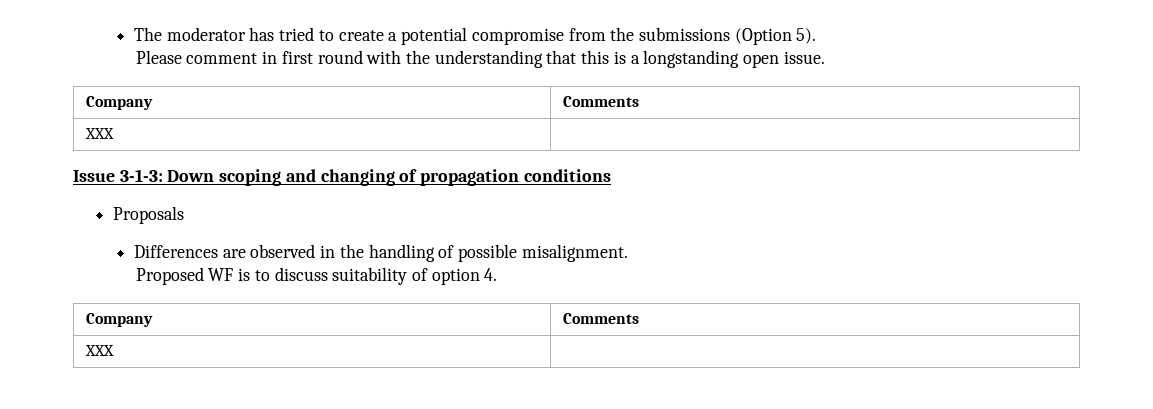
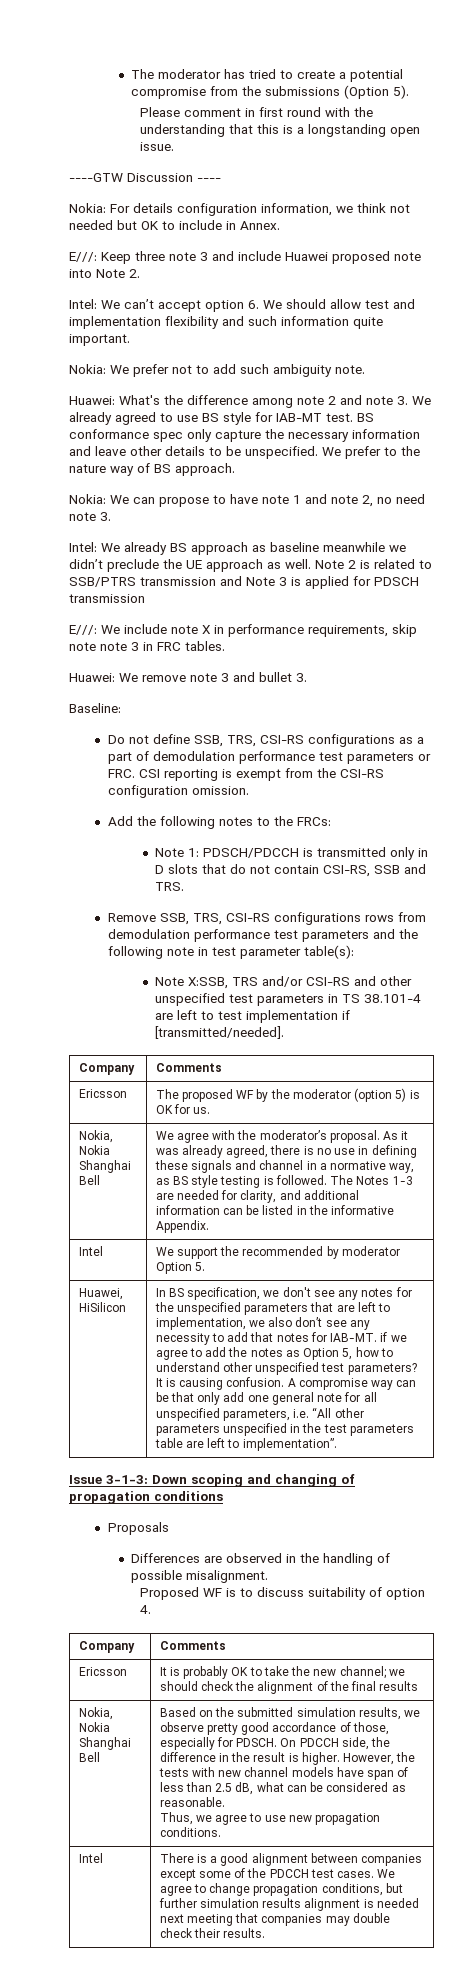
  Please comment in first round with the understanding that this is a longstanding open issue.
+ ----GTW Discussion ----
+ Nokia: For details configuration information, we think not needed but OK to include in Annex.
+ E///: Keep three note 3 and include Huawei proposed note into Note 2.
+ Intel: We can’t accept option 6. We should allow test and implementation flexibility and such information quite important.
+ Nokia: We prefer not to add such ambiguity note.
+ Huawei: What's the difference among note 2 and note 3. We already agreed to use BS style for IAB-MT test. BS conformance spec only capture the necessary information and leave other details to be unspecified. We prefer to the nature way of BS approach.
+ Nokia: We can propose to have note 1 and note 2, no need note 3.
+ Intel: We already BS approach as baseline meanwhile we didn’t preclude the UE approach as well. Note 2 is related to SSB/PTRS transmission and Note 3 is applied for PDSCH transmission
+ E///: We include note X in performance requirements, skip note note 3 in FRC tables.
+ Huawei: We remove note 3 and bullet 3.
+ Baseline:
+ Do not define SSB, TRS, CSI-RS configurations as a part of demodulation performance test parameters or FRC. CSI reporting is exempt from the CSI-RS configuration omission.
+ Add the following notes to the FRCs:
+ Note 1: PDSCH/PDCCH is transmitted only in D slots that do not contain CSI-RS, SSB and TRS.
+ Remove SSB, TRS, CSI-RS configurations rows from demodulation performance test parameters and the following note in test parameter table(s):
+ Note X:SSB, TRS and/or CSI-RS and other unspecified test parameters in TS 38.101-4 are left to test implementation if [transmitted/needed].
  Company | Comments
- XXX |
+ Ericsson | The proposed WF by the moderator (option 5) is OK for us.
+ Nokia, Nokia Shanghai Bell | We agree with the moderator’s proposal. As it was already agreed, there is no use in defining these signals and channel in a normative way, as BS style testing is followed. The Notes 1-3 are needed for clarity, and additional information can be listed in the informative Appendix.
+ Intel | We support the recommended by moderator Option 5.
+ Huawei, HiSilicon | In BS specification, we don't see any notes for the unspecified parameters that are left to implementation, we also don’t see any necessity to add that notes for IAB-MT. if we agree to add the notes as Option 5, how to understand other unspecified test parameters? It is causing confusion. A compromise way can be that only add one general note for all unspecified parameters, i.e. “All other parameters unspecified in the test parameters table are left to implementation”.
  Proposed WF is to discuss suitability of option 4.
  Company | Comments
- XXX |
+ Ericsson | It is probably OK to take the new channel; we should check the alignment of the final results
+ Nokia, Nokia Shanghai Bell | Based on the submitted simulation results, we observe pretty good accordance of those, especially for PDSCH. On PDCCH side, the difference in the result is higher. However, the tests with new channel models have span of less than 2.5 dB, what can be considered as reasonable.
+ Thus, we agree to use new propagation conditions.
+ Intel | There is a good alignment between companies except some of the PDCCH test cases. We agree to change propagation conditions, but further simulation results alignment is needed next meeting that companies may double check their results.

